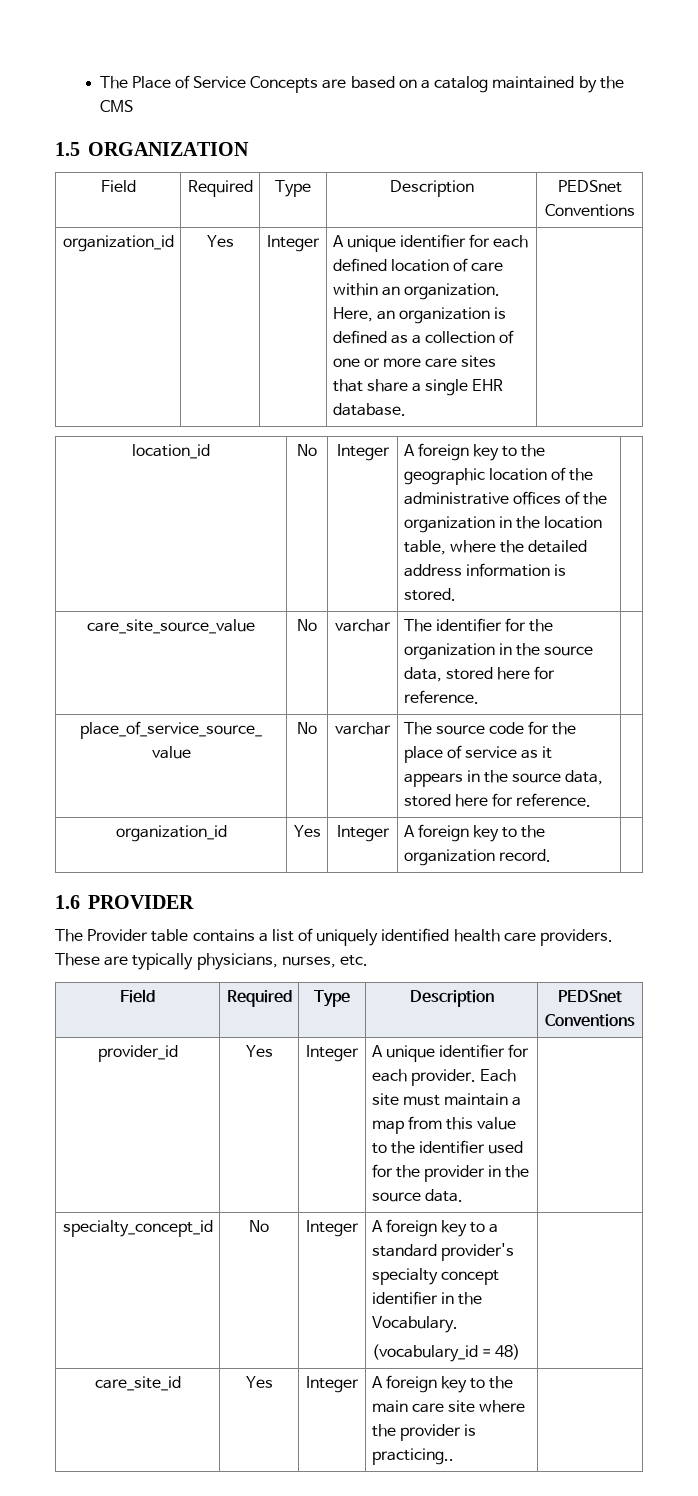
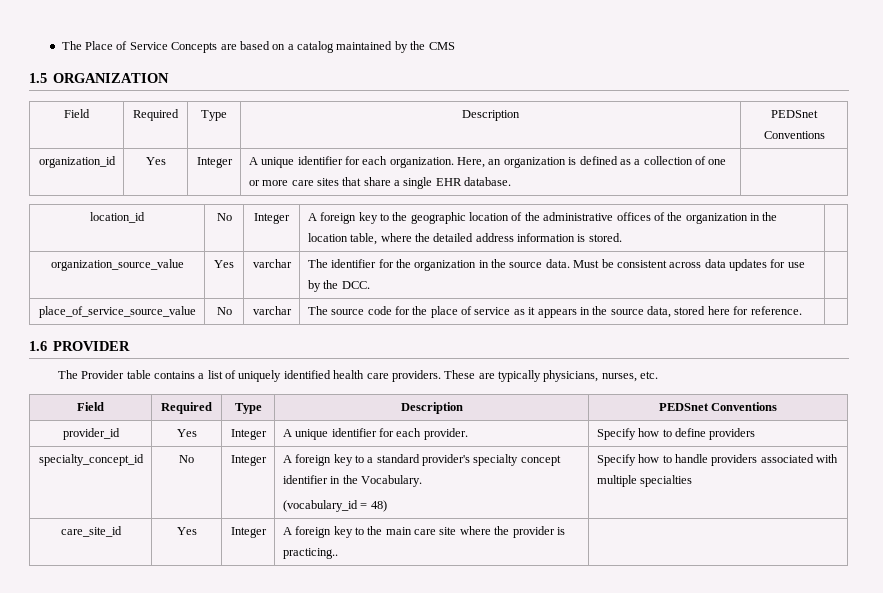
- organization_id | Yes | Integer | A unique identifier for each defined location of care within an organization. Here, an organization is defined as a collection of one or more care sites that share a single EHR database. |
+ organization_id | Yes | Integer | A unique identifier for each organization. Here, an organization is defined as a collection of one or more care sites that share a single EHR database. |
- care_site_source_value | No | varchar | The identifier for the organization in the source data, stored here for reference. |
+ organization_source_value | Yes | varchar | The identifier for the organization in the source data. Must be consistent across data updates for use by the DCC. |
- organization_id | Yes | Integer | A foreign key to the organization record. |
- provider_id | Yes | Integer | A unique identifier for each provider. Each site must maintain a map from this value to the identifier used for the provider in the source data. |
+ provider_id | Yes | Integer | A unique identifier for each provider. | Specify how to define providers
  specialty_concept_id | No | Integer | A foreign key to a standard provider's specialty concept identifier in the Vocabulary.
- (vocabulary_id = 48) |
+ (vocabulary_id = 48) | Specify how to handle providers associated with multiple specialties

